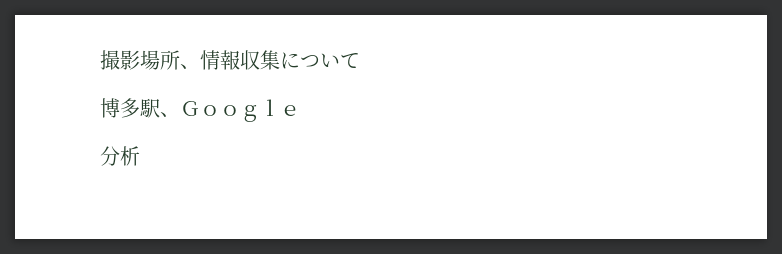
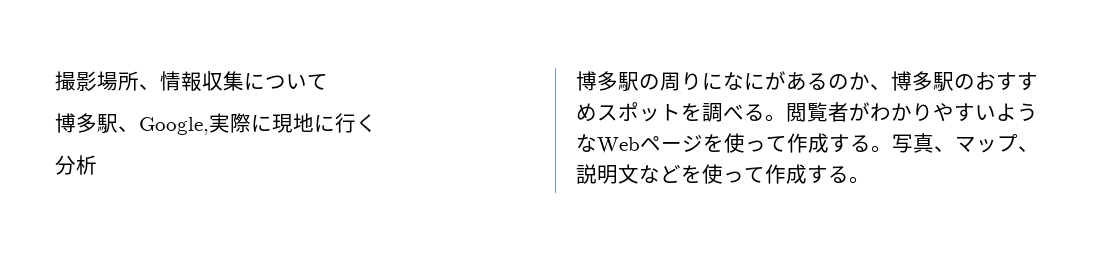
- 博多駅、Ｇｏｏｇｌｅ
+ 博多駅、Google,実際に現地に行く
  分析
+ 博多駅の周りになにがあるのか、博多駅のおすすめスポットを調べる。閲覧者がわかりやすいようなWebページを使って作成する。写真、マップ、説明文などを使って作成する。

